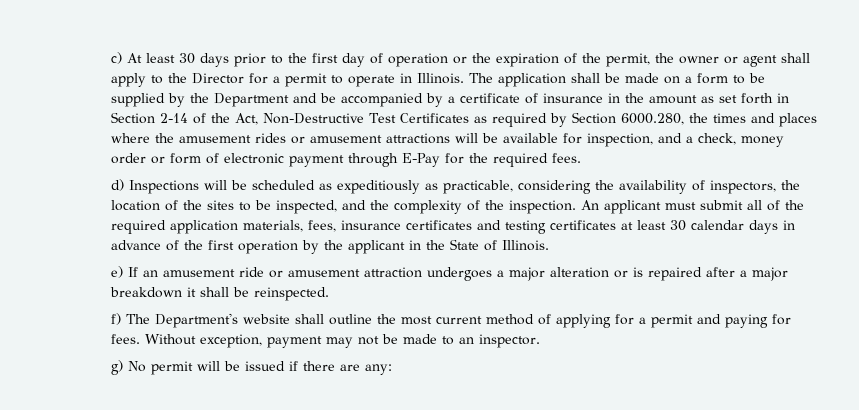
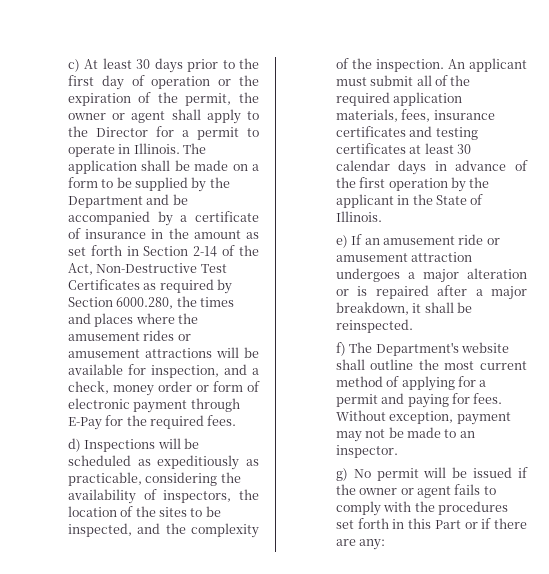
- e) If an amusement ride or amusement attraction undergoes a major alteration or is repaired after a major breakdown it shall be reinspected.
+ e) If an amusement ride or amusement attraction undergoes a major alteration or is repaired after a major breakdown, it shall be reinspected.
- g) No permit will be issued if there are any:
+ g) No permit will be issued if the owner or agent fails to comply with the procedures set forth in this Part or if there are any:

